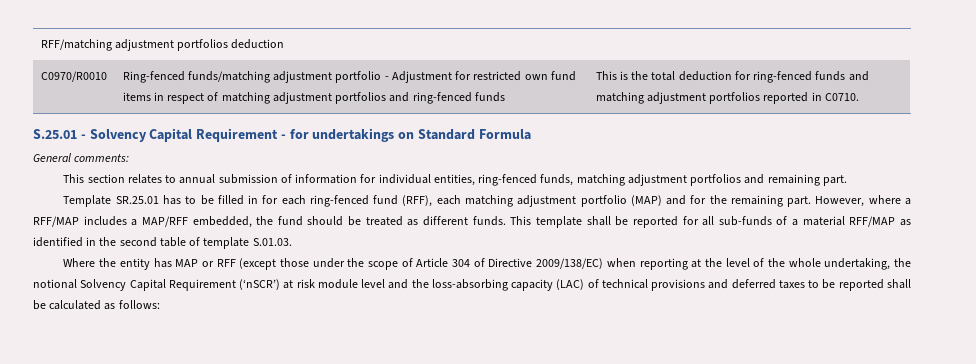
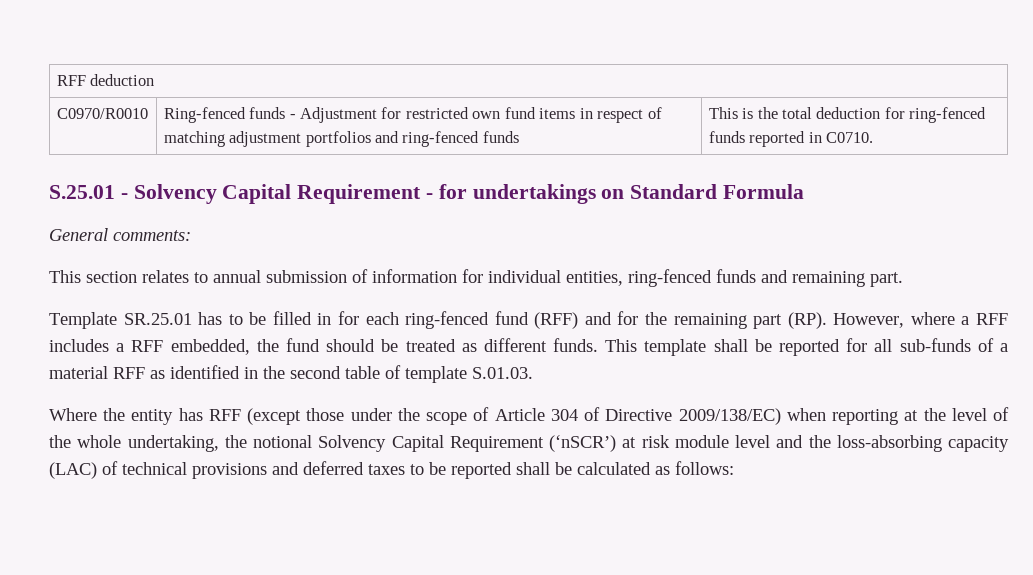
- RFF/matching adjustment portfolios deduction
+ RFF deduction
- C0970/R0010 | Ring-fenced funds/matching adjustment portfolio - Adjustment for restricted own fund items in respect of matching adjustment portfolios and ring-fenced funds | This is the total deduction for ring-fenced funds and matching adjustment portfolios reported in C0710.
+ C0970/R0010 | Ring-fenced funds - Adjustment for restricted own fund items in respect of matching adjustment portfolios and ring-fenced funds | This is the total deduction for ring-fenced funds reported in C0710.
- This section relates to annual submission of information for individual entities, ring-fenced funds, matching adjustment portfolios and remaining part.
+ This section relates to annual submission of information for individual entities, ring-fenced funds and remaining part.
- Template SR.25.01 has to be filled in for each ring-fenced fund (RFF), each matching adjustment portfolio (MAP) and for the remaining part. However, where a RFF/MAP includes a MAP/RFF embedded, the fund should be treated as different funds.
+ Template SR.25.01 has to be filled in for each ring-fenced fund (RFF) and for the remaining part (RP). However, where a RFF includes a RFF embedded, the fund should be treated as different funds.
- This template shall be reported for all sub-funds of a material RFF/MAP as identified in the second table of template S.01.03.
+ This template shall be reported for all sub-funds of a material RFF as identified in the second table of template S.01.03.
- Where the entity has MAP or RFF (except those under the scope of Article 304 of Directive 2009/138/EC) when reporting at the level of the whole undertaking, the notional Solvency Capital Requirement (‘nSCR’) at risk module level and the loss-absorbing capacity (LAC) of technical provisions and deferred taxes to be reported shall be calculated as follows:
+ Where the entity has RFF (except those under the scope of Article 304 of Directive 2009/138/EC) when reporting at the level of the whole undertaking, the notional Solvency Capital Requirement (‘nSCR’) at risk module level and the loss-absorbing capacity (LAC) of technical provisions and deferred taxes to be reported shall be calculated as follows:

